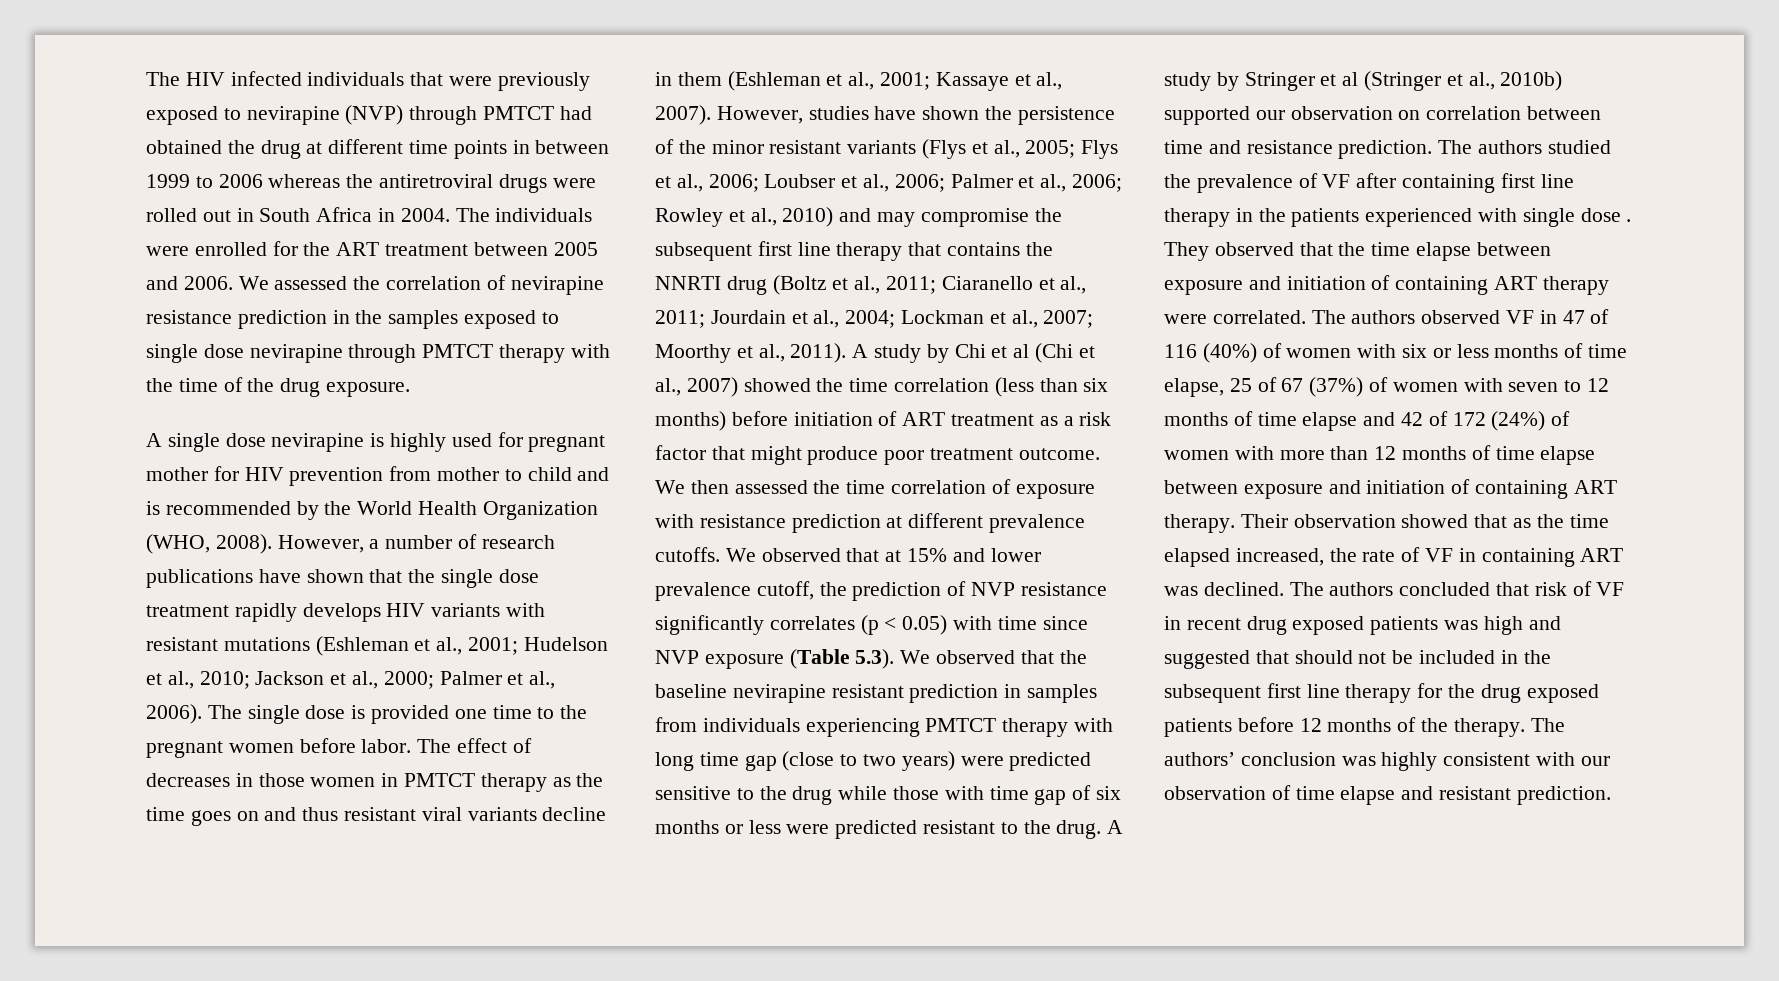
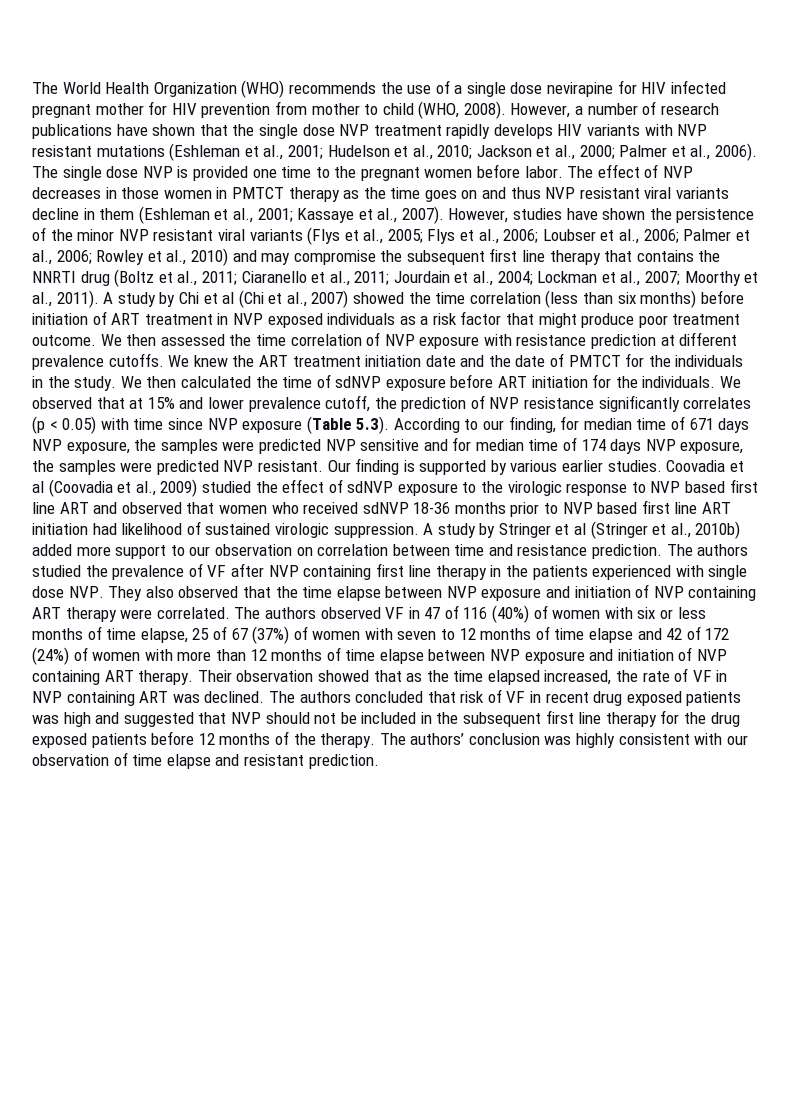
- The HIV infected individuals that were previously exposed to nevirapine (NVP) through PMTCT had obtained the drug at different time points in between 1999 to 2006 whereas the antiretroviral drugs were rolled out in South Africa in 2004. The individuals were enrolled for the ART treatment between 2005 and 2006. We assessed the correlation of nevirapine resistance prediction in the samples exposed to single dose nevirapine through PMTCT therapy with the time of the drug exposure.
- A single dose nevirapine is highly used for pregnant mother for HIV prevention from mother to child and is recommended by the World Health Organization (WHO, 2008).
+ The World Health Organization (WHO) recommends the use of a single dose nevirapine for HIV infected pregnant mother for HIV prevention from mother to child (WHO, 2008).
- However, a number of research publications have shown that the single dose treatment rapidly develops HIV variants with resistant mutations (Eshleman et al., 2001; Hudelson et al., 2010; Jackson et al., 2000; Palmer et al., 2006).
+ However, a number of research publications have shown that the single dose NVP treatment rapidly develops HIV variants with NVP resistant mutations (Eshleman et al., 2001; Hudelson et al., 2010; Jackson et al., 2000; Palmer et al., 2006).
- The single dose is provided one time to the pregnant women before labor.
+ The single dose NVP is provided one time to the pregnant women before labor.
- The effect of decreases in those women in PMTCT therapy as the time goes on and thus resistant viral variants decline in them (Eshleman et al., 2001; Kassaye et al., 2007).
+ The effect of NVP decreases in those women in PMTCT therapy as the time goes on and thus NVP resistant viral variants decline in them (Eshleman et al., 2001; Kassaye et al., 2007).
- However, studies have shown the persistence of the minor resistant variants (Flys et al., 2005;
+ However, studies have shown the persistence of the minor NVP resistant viral variants (Flys et al., 2005;
- A study by Chi et al (Chi et al., 2007) showed the time correlation (less than six months) before initiation of ART treatment as a risk factor that might produce poor treatment outcome.
+ A study by Chi et al (Chi et al., 2007) showed the time correlation (less than six months) before initiation of ART treatment in NVP exposed individuals as a risk factor that might produce poor treatment outcome.
- We then assessed the time correlation of exposure with resistance prediction at different prevalence cutoffs.
+ We then assessed the time correlation of NVP exposure with resistance prediction at different prevalence cutoffs.
- We observed that at 15% and lower prevalence cutoff, the prediction of NVP resistance significantly correlates (p < 0.05) with time since NVP exposure (Table 5.3). We observed that the baseline nevirapine resistant prediction in samples from individuals experiencing PMTCT therapy with long time gap (close to two years) were predicted sensitive to the drug while those with time gap of six months or less were predicted resistant to the drug.
+ We knew the ART treatment initiation date and the date of PMTCT for the individuals in the study. We then calculated the time of sdNVP exposure before ART initiation for the individuals. We observed that at 15% and lower prevalence cutoff, the prediction of NVP resistance significantly correlates (p < 0.05) with time since NVP exposure (Table 5.3). According to our finding, for median time of 671 days NVP exposure, the samples were predicted NVP sensitive and for median time of 174 days NVP exposure, the samples were predicted NVP resistant. Our finding is supported by various earlier studies. Coovadia et al (Coovadia et al., 2009) studied the effect of sdNVP exposure to the virologic response to NVP based first line ART and observed that women who received sdNVP 18-36 months prior to NVP based first line ART initiation had likelihood of sustained virologic suppression.
- A study by Stringer et al (Stringer et al., 2010b) supported our observation on correlation between time and resistance prediction.
+ A study by Stringer et al (Stringer et al., 2010b) added more support to our observation on correlation between time and resistance prediction.
- The authors studied the prevalence of VF after containing first line therapy in the patients experienced with single dose . They observed that the time elapse between exposure and initiation of containing ART therapy were correlated.
+ The authors studied the prevalence of VF after NVP containing first line therapy in the patients experienced with single dose NVP. They also observed that the time elapse between NVP exposure and initiation of NVP containing ART therapy were correlated.
- The authors observed VF in 47 of 116 (40%) of women with six or less months of time elapse, 25 of 67 (37%) of women with seven to 12 months of time elapse and 42 of 172 (24%) of women with more than 12 months of time elapse between exposure and initiation of containing ART therapy.
+ The authors observed VF in 47 of 116 (40%) of women with six or less months of time elapse, 25 of 67 (37%) of women with seven to 12 months of time elapse and 42 of 172 (24%) of women with more than 12 months of time elapse between NVP exposure and initiation of NVP containing ART therapy.
- Their observation showed that as the time elapsed increased, the rate of VF in containing ART was declined.
+ Their observation showed that as the time elapsed increased, the rate of VF in NVP containing ART was declined.
- The authors concluded that risk of VF in recent drug exposed patients was high and suggested that should not be included in the subsequent first line therapy for the drug exposed patients before 12 months of the therapy.
+ The authors concluded that risk of VF in recent drug exposed patients was high and suggested that NVP should not be included in the subsequent first line therapy for the drug exposed patients before 12 months of the therapy.

